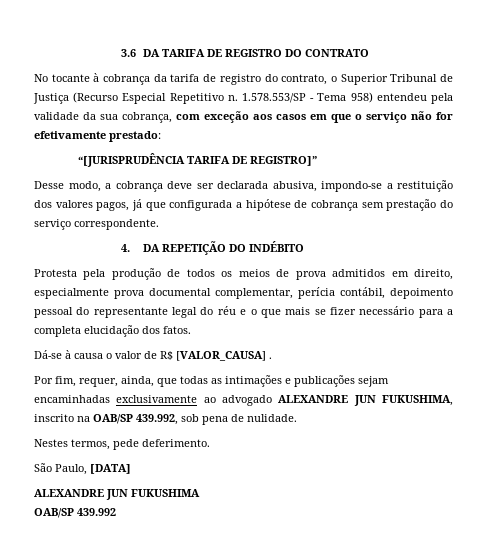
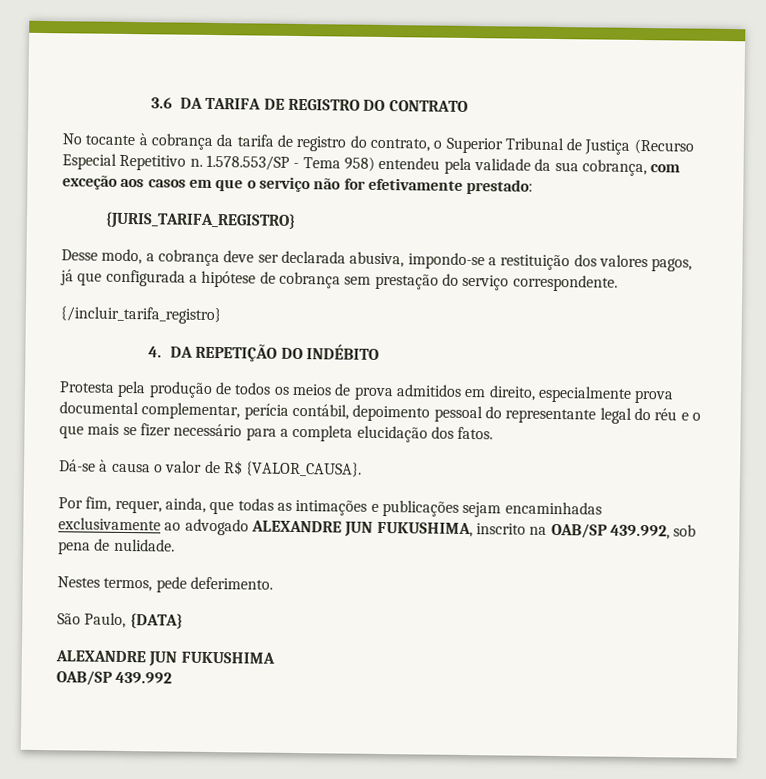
- “[JURISPRUDÊNCIA TARIFA DE REGISTRO]”
+ {JURIS_TARIFA_REGISTRO}
+ {/incluir_tarifa_registro}
- Dá-se à causa o valor de R$ [VALOR_CAUSA] .
+ Dá-se à causa o valor de R$ {VALOR_CAUSA}.
- São Paulo, [DATA]
+ São Paulo, {DATA}

